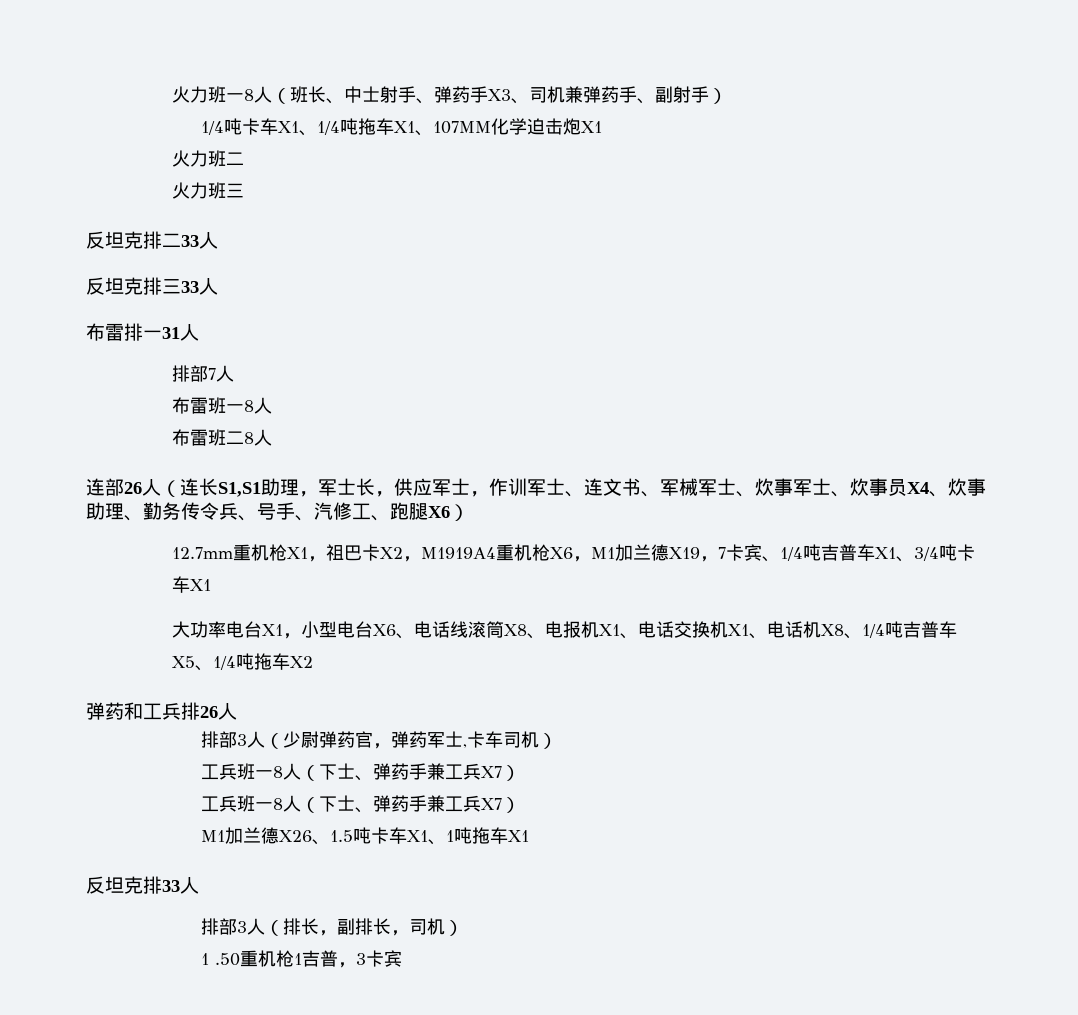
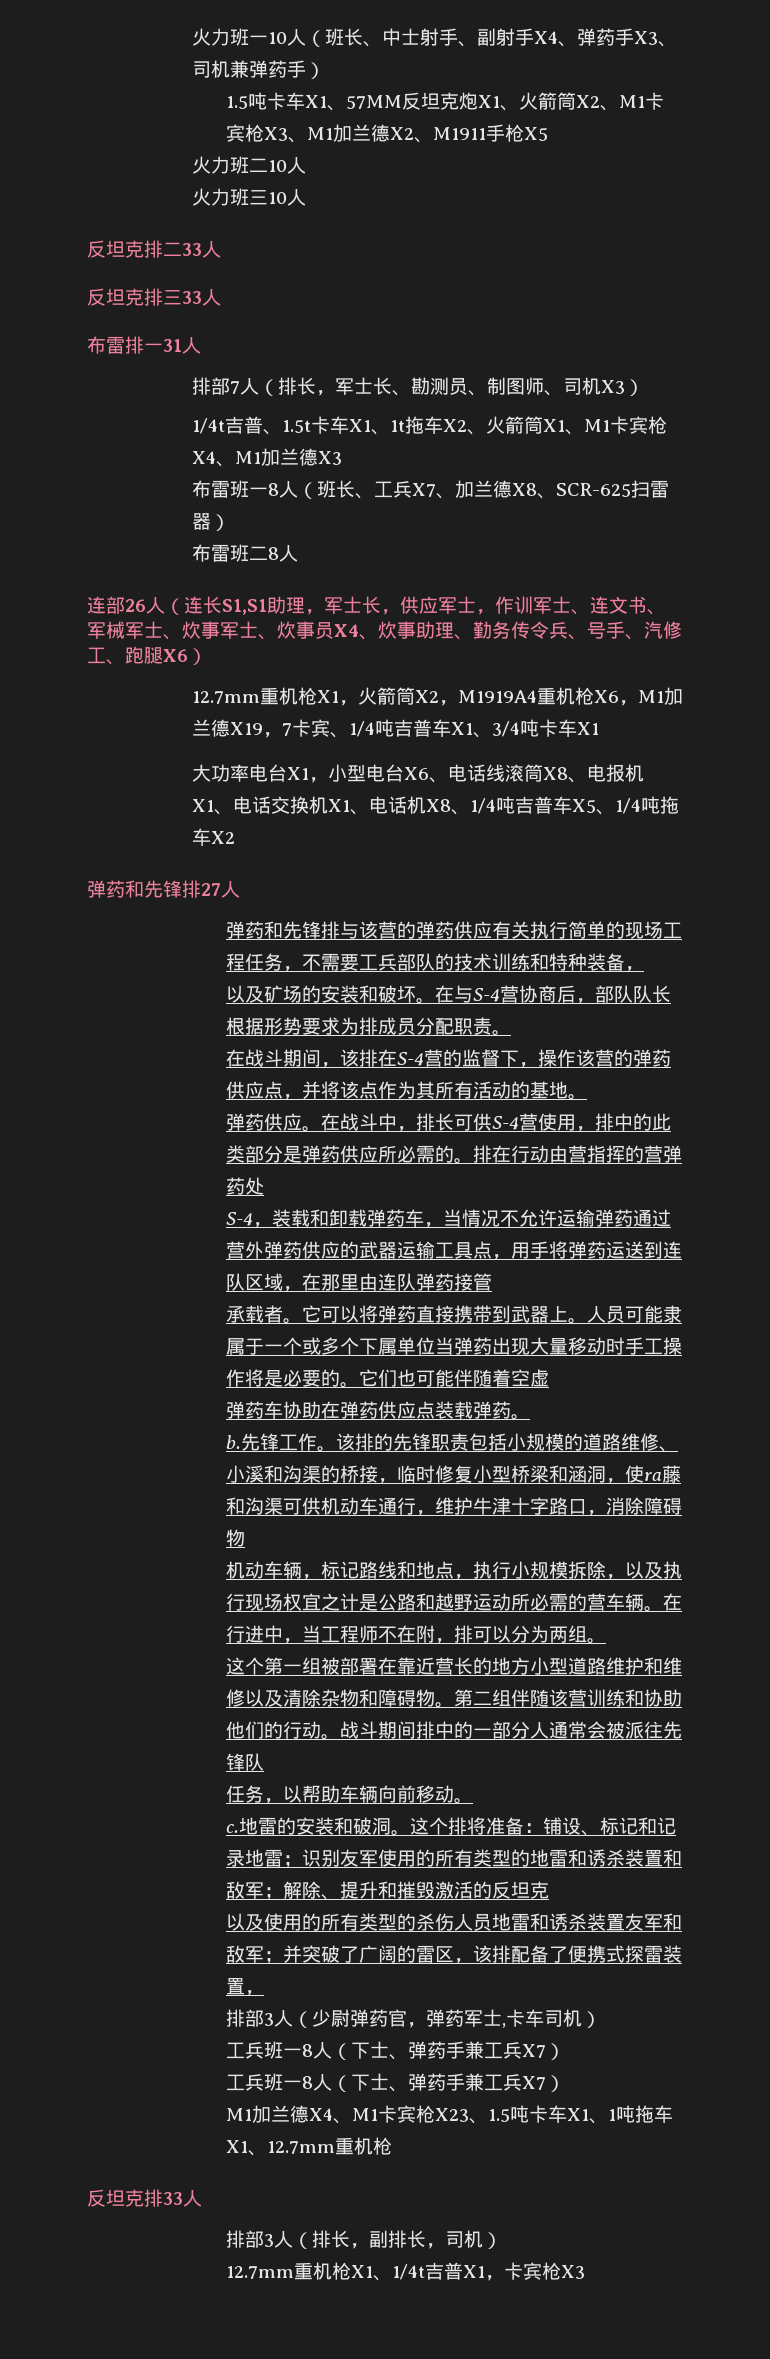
- 火力班一8人（班长、中士射手、弹药手X3、司机兼弹药手、副射手）
- 1/4吨卡车X1、1/4吨拖车X1、107MM化学迫击炮X1
+ 火力班一10人（班长、中士射手、副射手X4、弹药手X3、司机兼弹药手）
+ 1.5吨卡车X1、57MM反坦克炮X1、火箭筒X2、M1卡宾枪X3、M1加兰德X2、M1911手枪X5
- 火力班二
+ 火力班二10人
- 火力班三
+ 火力班三10人
- 排部7人
- 布雷班一8人
+ 排部7人（排长，军士长、勘测员、制图师、司机X3）
+ 1/4t吉普、1.5t卡车X1、1t拖车X2、火箭筒X1、M1卡宾枪X4、M1加兰德X3
+ 布雷班一8人（班长、工兵X7、加兰德X8、SCR-625扫雷器）
- 12.7mm重机枪X1，祖巴卡X2，M1919A4重机枪X6，M1加兰德X19，7卡宾、1/4吨吉普车X1、3/4吨卡车X1
+ 12.7mm重机枪X1，火箭筒X2，M1919A4重机枪X6，M1加兰德X19，7卡宾、1/4吨吉普车X1、3/4吨卡车X1
- 弹药和工兵排26人
+ 弹药和先锋排27人
+ 弹药和先锋排与该营的弹药供应有关执行简单的现场工程任务，不需要工兵部队的技术训练和特种装备，
+ 以及矿场的安装和破坏。在与S-4营协商后，部队队长根据形势要求为排成员分配职责。
+ 在战斗期间，该排在S-4营的监督下，操作该营的弹药供应点，并将该点作为其所有活动的基地。
+ 弹药供应。在战斗中，排长可供S-4营使用，排中的此类部分是弹药供应所必需的。排在行动由营指挥的营弹药处
+ S-4，装载和卸载弹药车，当情况不允许运输弹药通过营外弹药供应的武器运输工具点，用手将弹药运送到连队区域，在那里由连队弹药接管
+ 承载者。它可以将弹药直接携带到武器上。人员可能隶属于一个或多个下属单位当弹药出现大量移动时手工操作将是必要的。它们也可能伴随着空虚
+ 弹药车协助在弹药供应点装载弹药。
+ b.先锋工作。该排的先锋职责包括小规模的道路维修、小溪和沟渠的桥接，临时修复小型桥梁和涵洞，使ra藤和沟渠可供机动车通行，维护牛津十字路口，消除障碍物
+ 机动车辆，标记路线和地点，执行小规模拆除，以及执行现场权宜之计是公路和越野运动所必需的营车辆。在行进中，当工程师不在附，排可以分为两组。
+ 这个第一组被部署在靠近营长的地方小型道路维护和维修以及清除杂物和障碍物。第二组伴随该营训练和协助他们的行动。战斗期间排中的一部分人通常会被派往先锋队
+ 任务，以帮助车辆向前移动。
+ c.地雷的安装和破洞。这个排将准备：铺设、标记和记录地雷；识别友军使用的所有类型的地雷和诱杀装置和敌军；解除、提升和摧毁激活的反坦克
+ 以及使用的所有类型的杀伤人员地雷和诱杀装置友军和敌军；并突破了广阔的雷区，该排配备了便携式探雷装置，
- M1加兰德X26、1.5吨卡车X1、1吨拖车X1
+ M1加兰德X4、M1卡宾枪X23、1.5吨卡车X1、1吨拖车X1、12.7mm重机枪
- 1 .50重机枪1吉普，3卡宾
+ 12.7mm重机枪X1、1/4t吉普X1，卡宾枪X3

